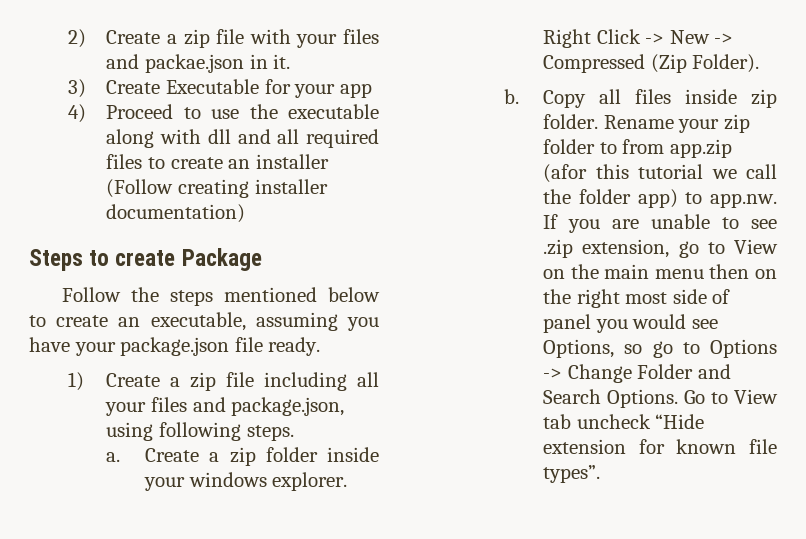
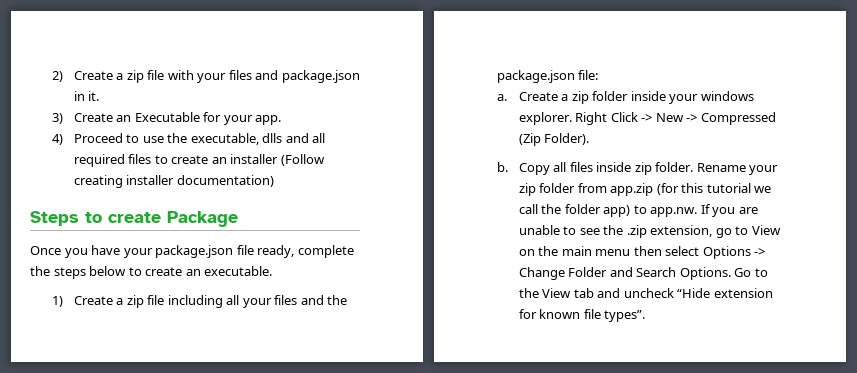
- 2) Create a zip file with your files and packae.json in it.
+ 2) Create a zip file with your files and package.json in it.
- 3) Create Executable for your app
+ 3) Create an Executable for your app.
- 4) Proceed to use the executable along with dll and all required files to create an installer (Follow creating installer documentation)
+ 4) Proceed to use the executable, dlls and all required files to create an installer (Follow creating installer documentation)
- Follow the steps mentioned below to create an executable, assuming you have your package.json file ready.
+ Once you have your package.json file ready, complete the steps below to create an executable.
- 1) Create a zip file including all your files and package.json, using following steps.
+ 1) Create a zip file including all your files and the package.json file:
- Rename your zip folder to from app.zip (afor this tutorial we call the folder app) to app.nw. If you are unable to see .zip extension, go to View on the main menu then on the right most side of panel you would see Options, so go to Options -> Change Folder and Search Options.
+ Rename your zip folder from app.zip (for this tutorial we call the folder app) to app.nw. If you are unable to see the .zip extension, go to View on the main menu then select Options -> Change Folder and Search Options.
- Go to View tab uncheck “Hide extension for known file types”.
+ Go to the View tab and uncheck “Hide extension for known file types”.

